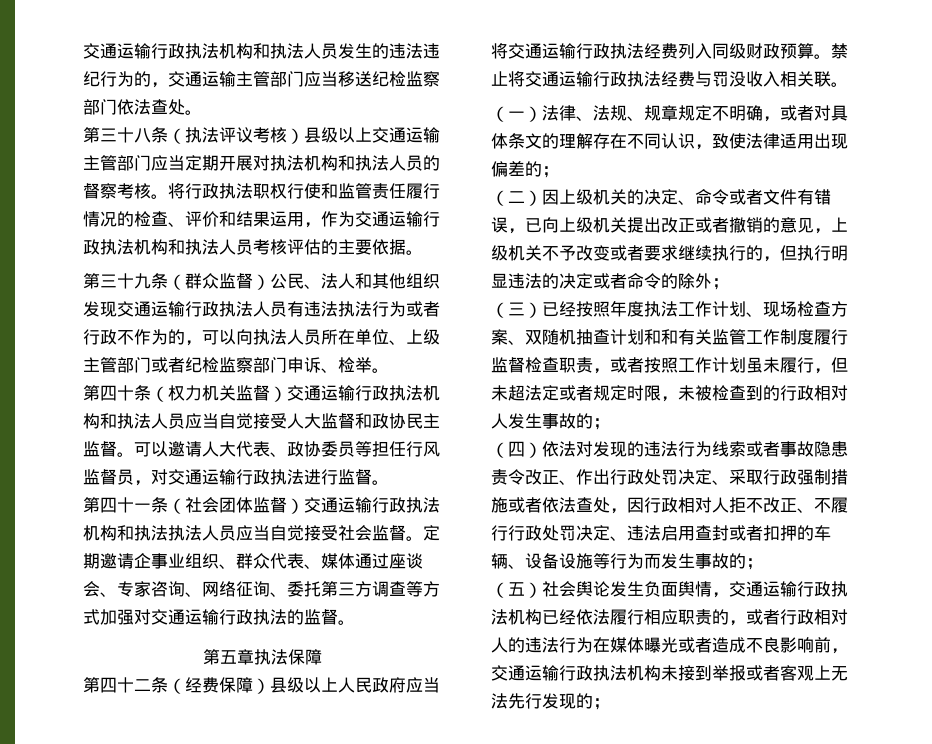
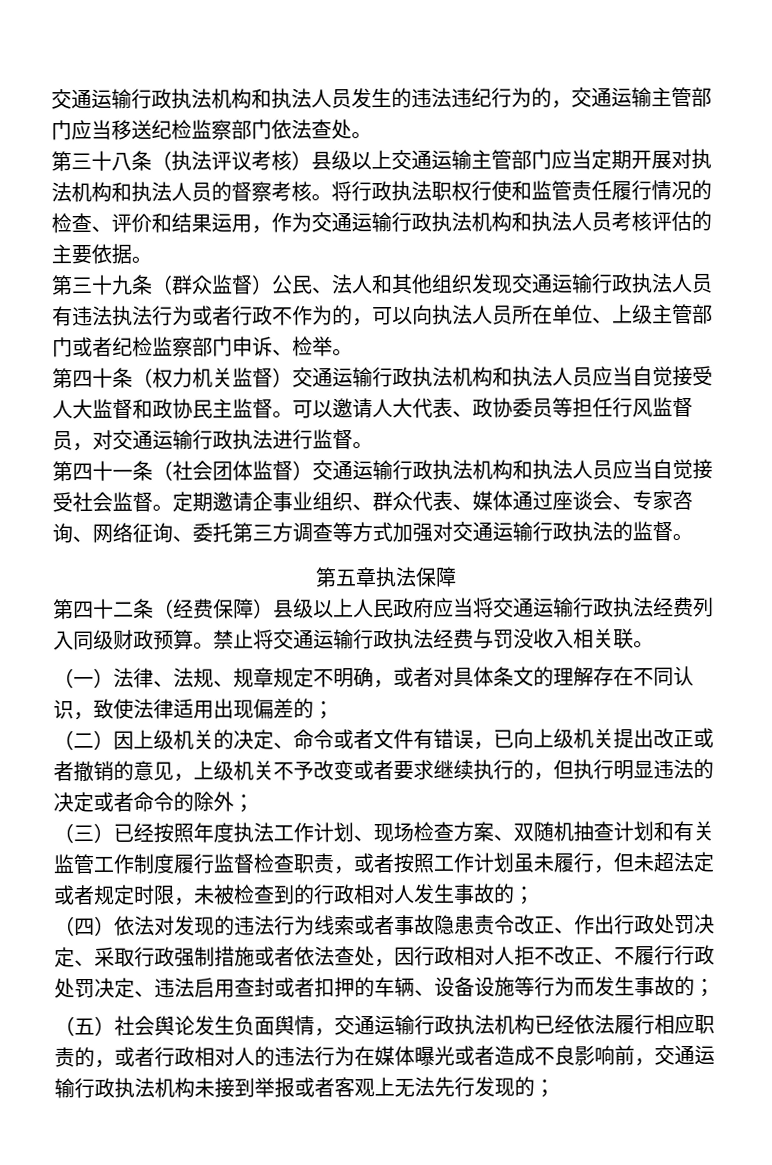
- 第四十一条（社会团体监督）交通运输行政执法机构和执法执法人员应当自觉接受社会监督。
+ 第四十一条（社会团体监督）交通运输行政执法机构和执法人员应当自觉接受社会监督。
- （三）已经按照年度执法工作计划、现场检查方案、双随机抽查计划和和有关监管工作制度履行监督检查职责，或者按照工作计划虽未履行，但未超法定或者规定时限，未被检查到的行政相对人发生事故的；
+ （三）已经按照年度执法工作计划、现场检查方案、双随机抽查计划和有关监管工作制度履行监督检查职责，或者按照工作计划虽未履行，但未超法定或者规定时限，未被检查到的行政相对人发生事故的；

